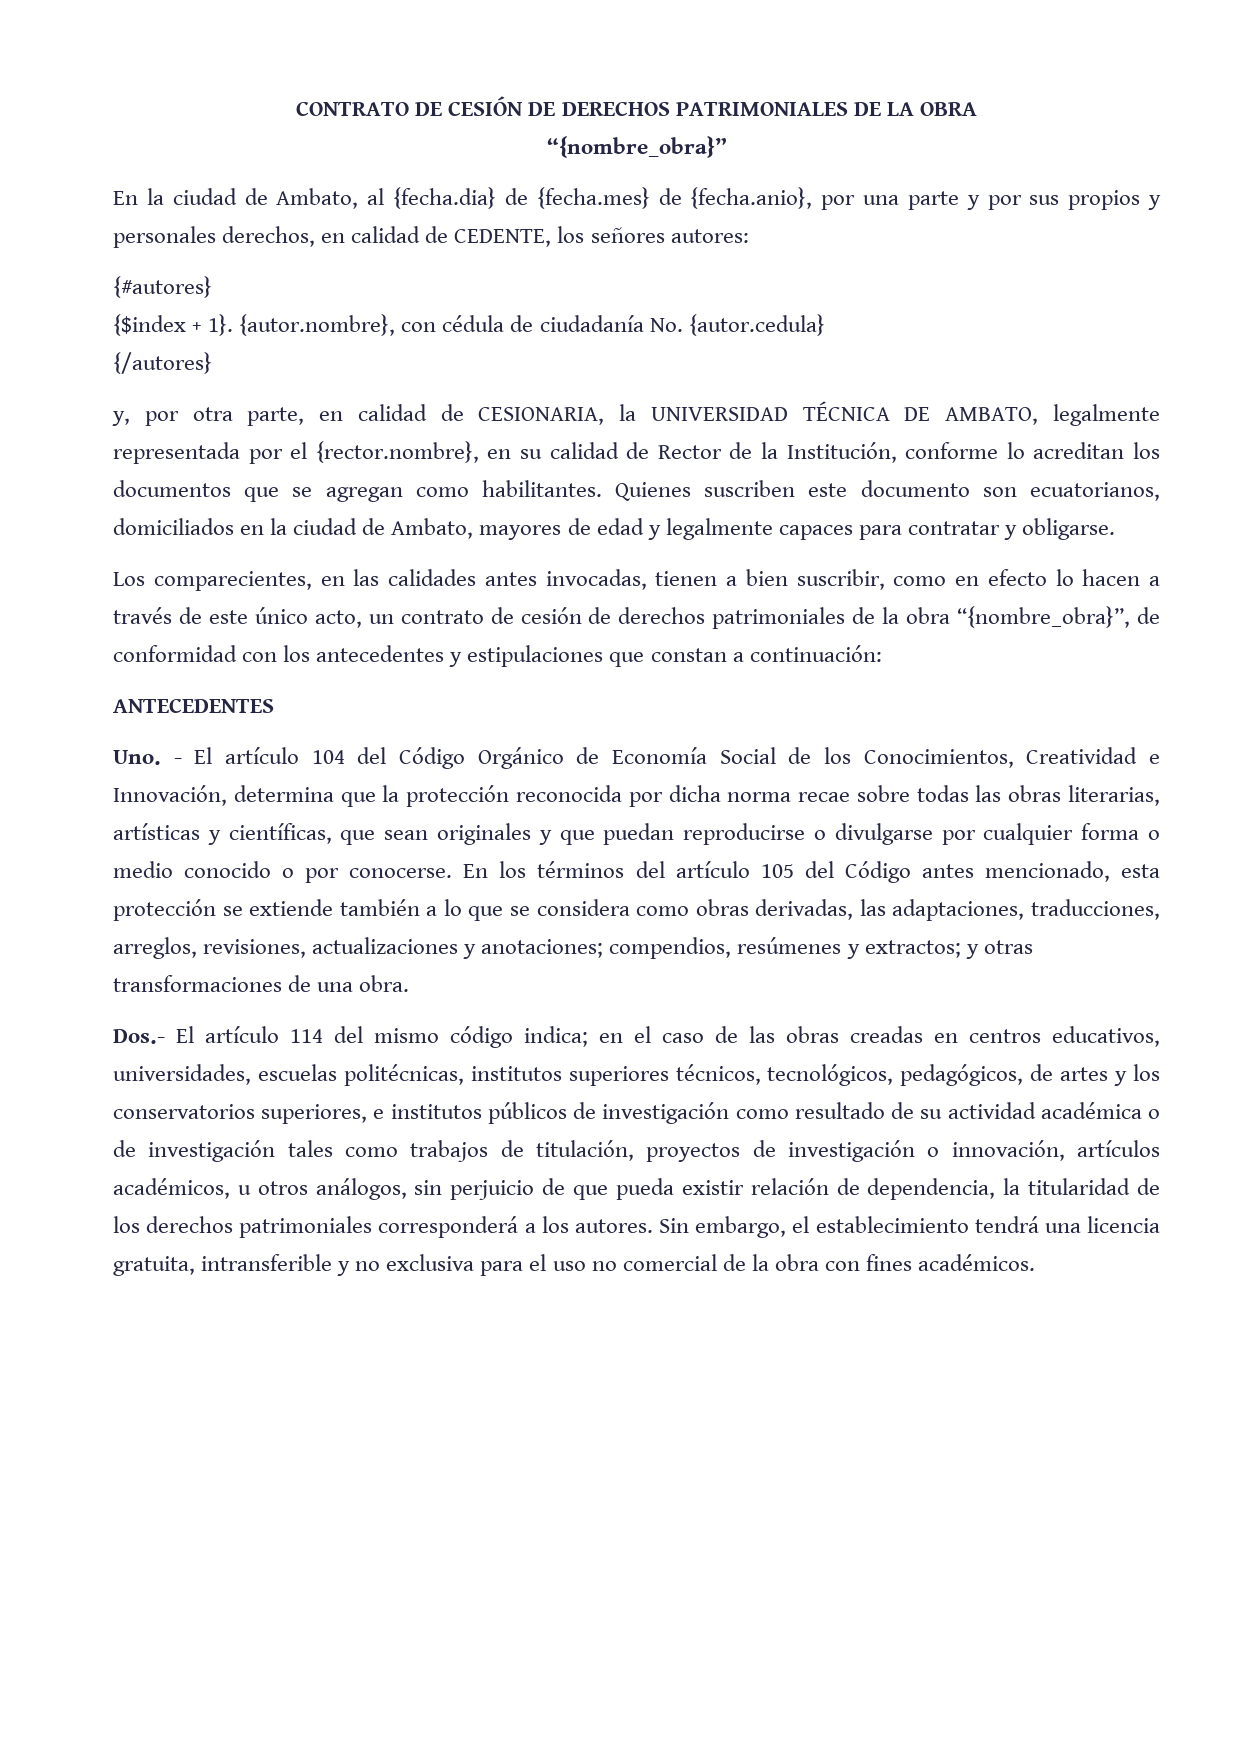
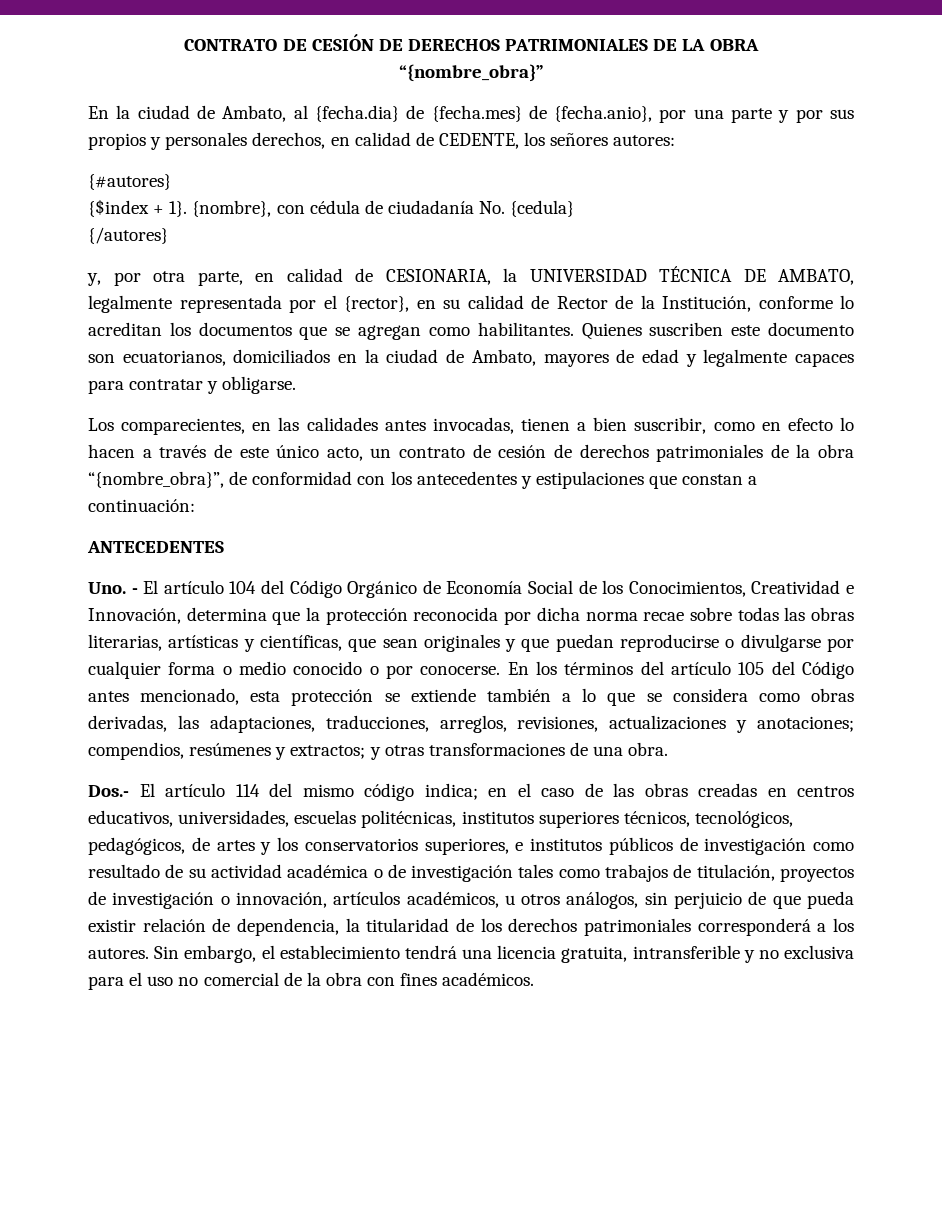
- {autor.nombre}, con cédula de ciudadanía No. {autor.cedula}
+ {nombre}, con cédula de ciudadanía No. {cedula}
- y, por otra parte, en calidad de CESIONARIA, la UNIVERSIDAD TÉCNICA DE AMBATO, legalmente representada por el {rector.nombre}, en su calidad de Rector de la Institución, conforme lo acreditan los documentos que se agregan como habilitantes.
+ y, por otra parte, en calidad de CESIONARIA, la UNIVERSIDAD TÉCNICA DE AMBATO, legalmente representada por el {rector}, en su calidad de Rector de la Institución, conforme lo acreditan los documentos que se agregan como habilitantes.

